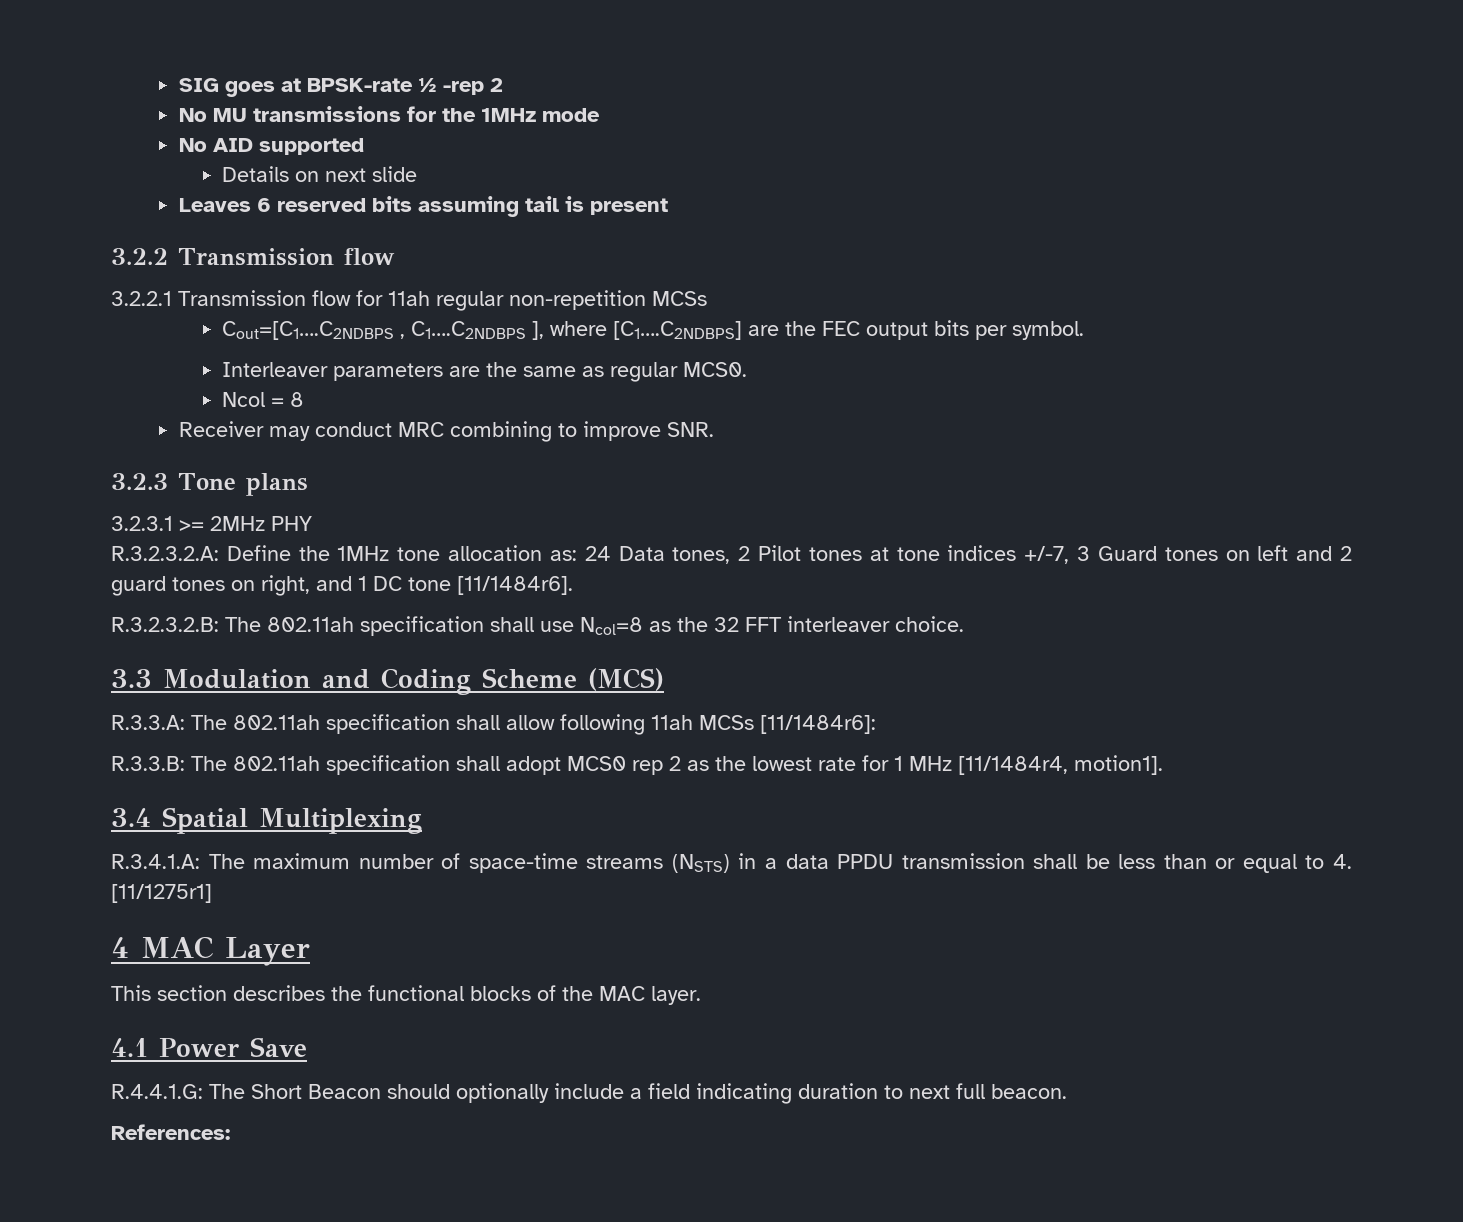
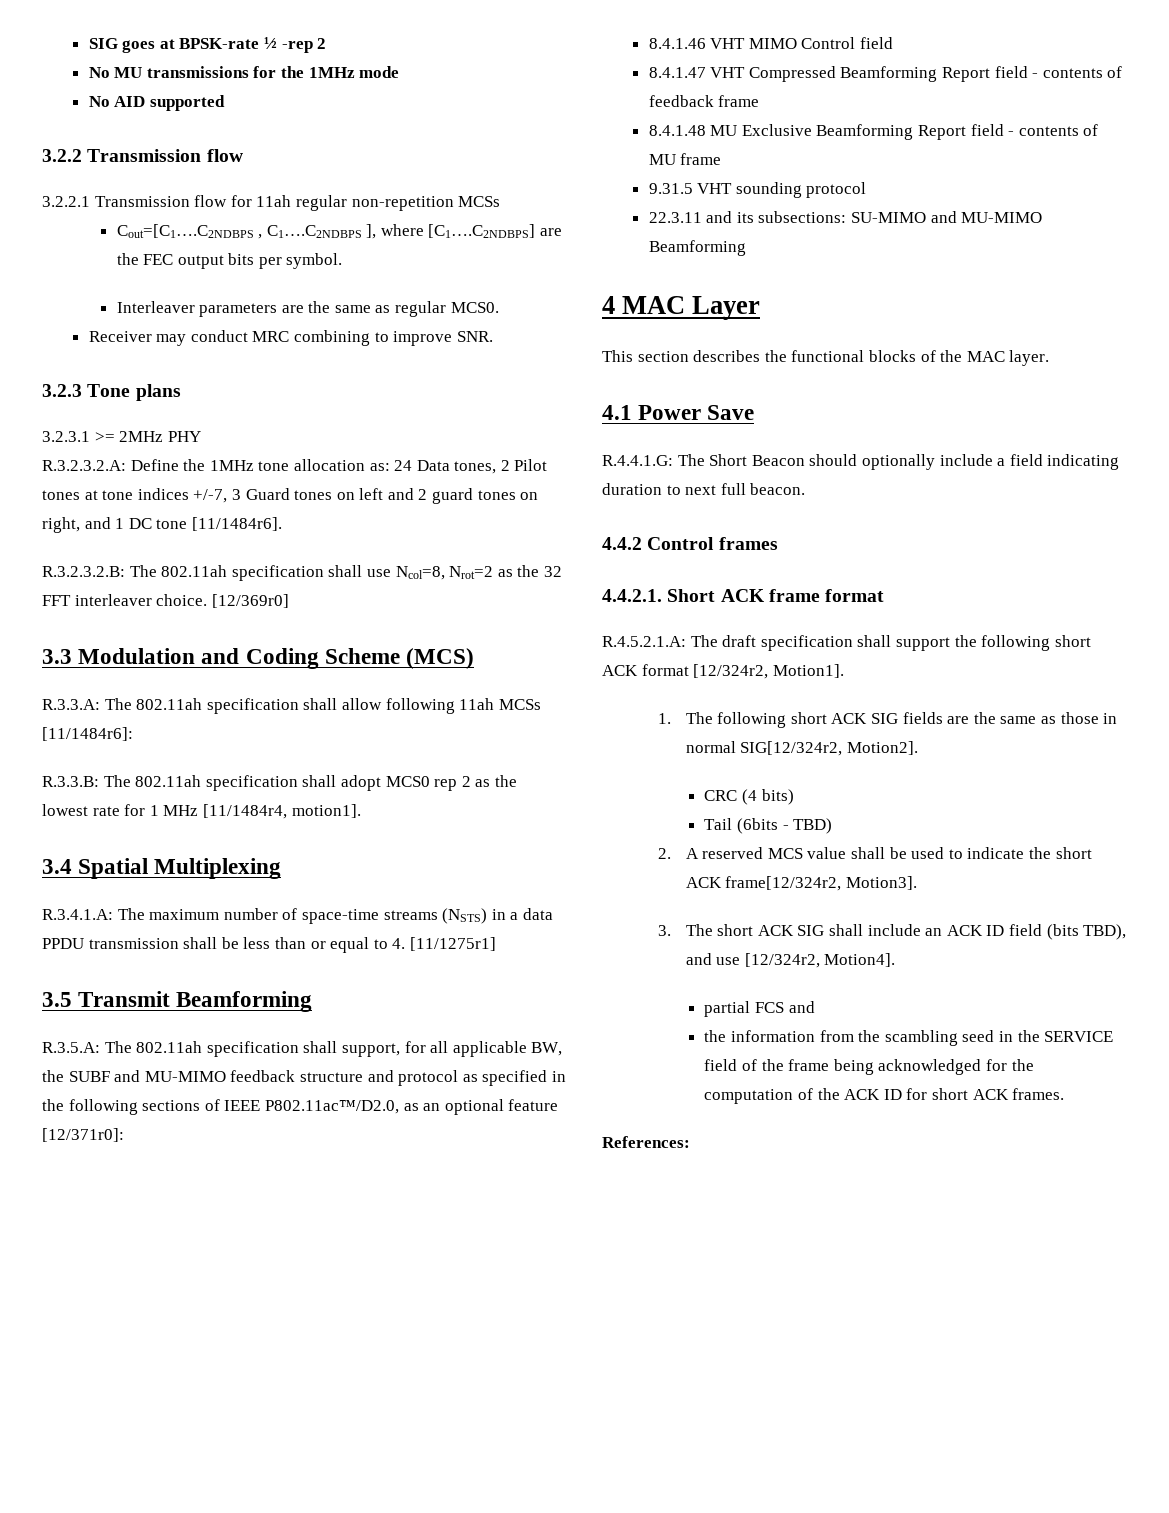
- Details on next slide
- Leaves 6 reserved bits assuming tail is present
- Ncol = 8
- R.3.2.3.2.B: The 802.11ah specification shall use Ncol=8 as the 32 FFT interleaver choice.
+ R.3.2.3.2.B: The 802.11ah specification shall use Ncol=8, Nrot=2 as the 32 FFT interleaver choice. [12/369r0]
+ 3.5 Transmit Beamforming
+ R.3.5.A: The 802.11ah specification shall support, for all applicable BW, the SUBF and MU-MIMO feedback structure and protocol as specified in the following sections of IEEE P802.11ac™/D2.0, as an optional feature [12/371r0]:
+ 8.4.1.46 VHT MIMO Control field
+ 8.4.1.47 VHT Compressed Beamforming Report field - contents of feedback frame
+ 8.4.1.48 MU Exclusive Beamforming Report field - contents of MU frame
+ 9.31.5 VHT sounding protocol
+ 22.3.11 and its subsections: SU-MIMO and MU-MIMO Beamforming
+ 4.4.2 Control frames
+ 4.4.2.1. Short ACK frame format
+ R.4.5.2.1.A: The draft specification shall support the following short ACK format [12/324r2, Motion1].
+ 1. The following short ACK SIG fields are the same as those in normal SIG[12/324r2, Motion2].
+ CRC (4 bits)
+ Tail (6bits - TBD)
+ 2. A reserved MCS value shall be used to indicate the short ACK frame[12/324r2, Motion3].
+ 3. The short ACK SIG shall include an ACK ID field (bits TBD), and use [12/324r2, Motion4].
+ partial FCS and
+ the information from the scambling seed in the SERVICE field of the frame being acknowledged for the computation of the ACK ID for short ACK frames.

